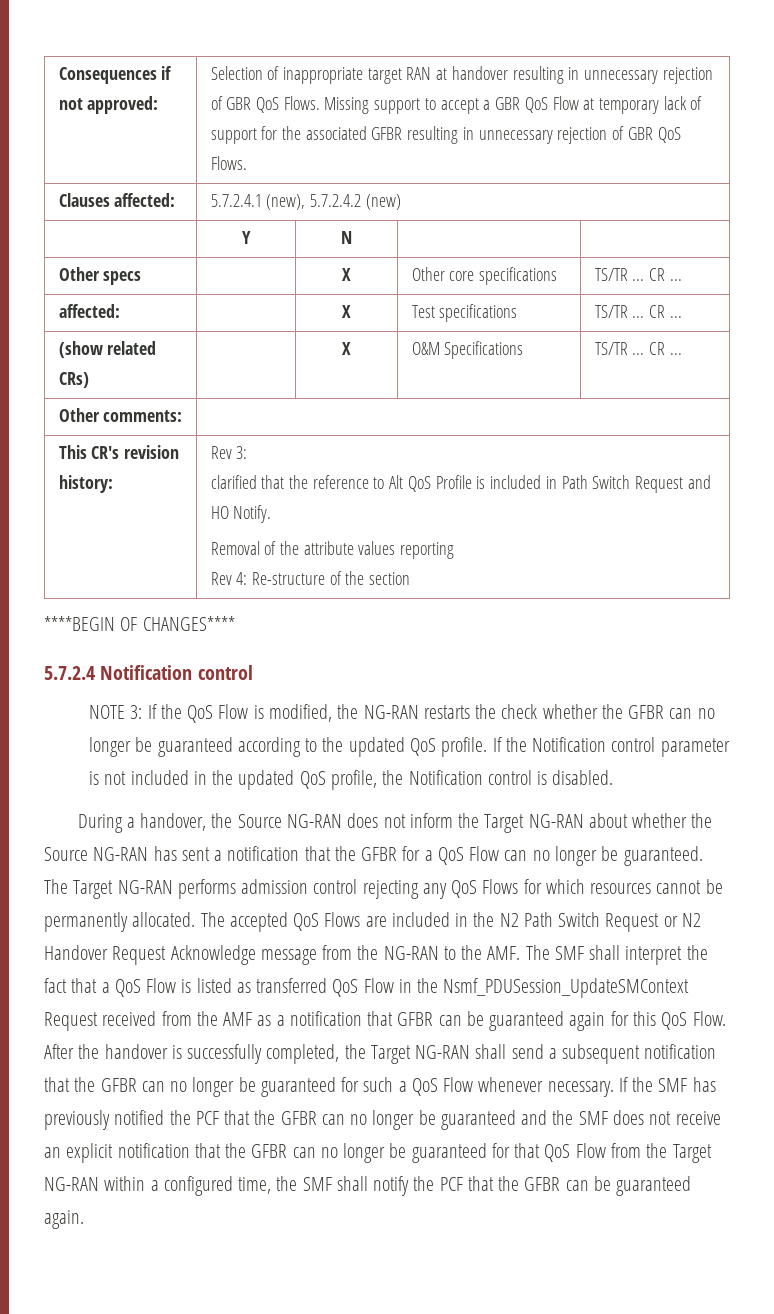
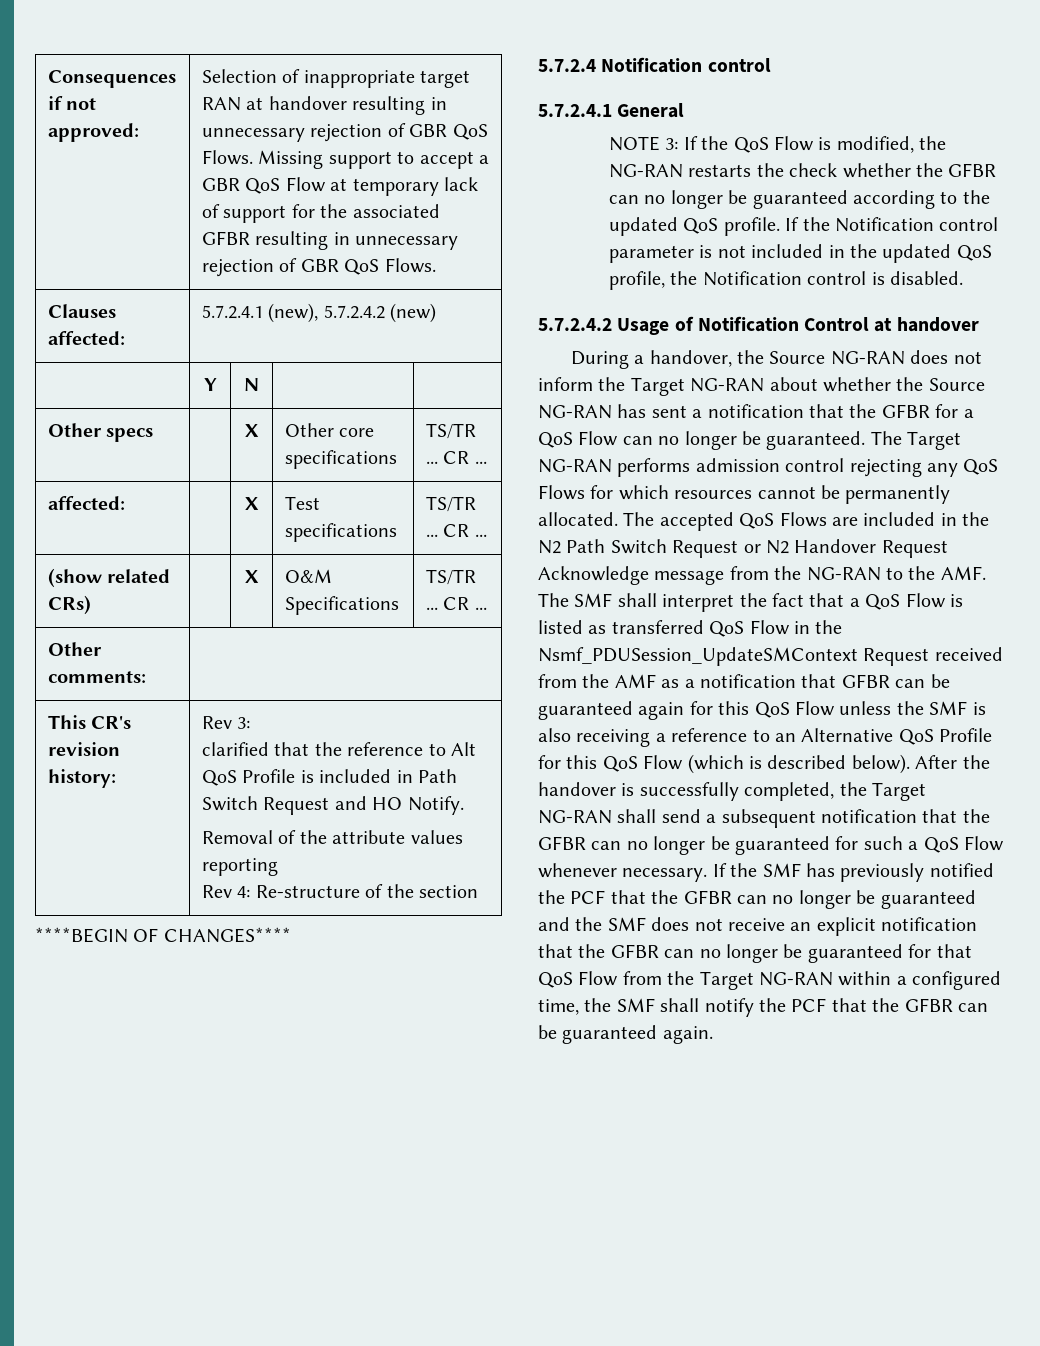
+ 5.7.2.4.1 General
+ 5.7.2.4.2 Usage of Notification Control at handover
- The accepted QoS Flows are included in the N2 Path Switch Request or N2 Handover Request Acknowledge message from the NG-RAN to the AMF. The SMF shall interpret the fact that a QoS Flow is listed as transferred QoS Flow in the Nsmf_PDUSession_UpdateSMContext Request received from the AMF as a notification that GFBR can be guaranteed again for this QoS Flow.
+ The accepted QoS Flows are included in the N2 Path Switch Request or N2 Handover Request Acknowledge message from the NG-RAN to the AMF. The SMF shall interpret the fact that a QoS Flow is listed as transferred QoS Flow in the Nsmf_PDUSession_UpdateSMContext Request received from the AMF as a notification that GFBR can be guaranteed again for this QoS Flow unless the SMF is also receiving a reference to an Alternative QoS Profile for this QoS Flow (which is described below).

